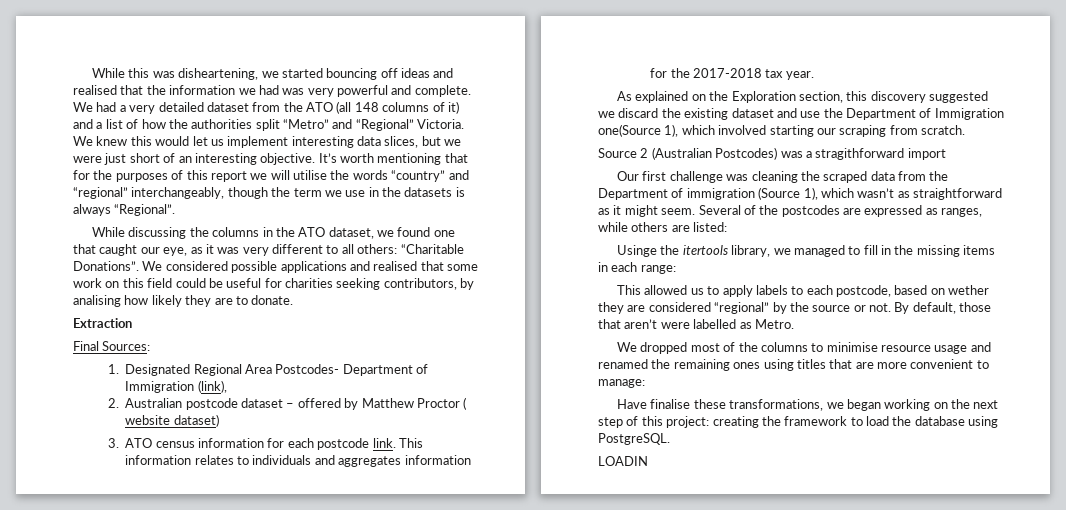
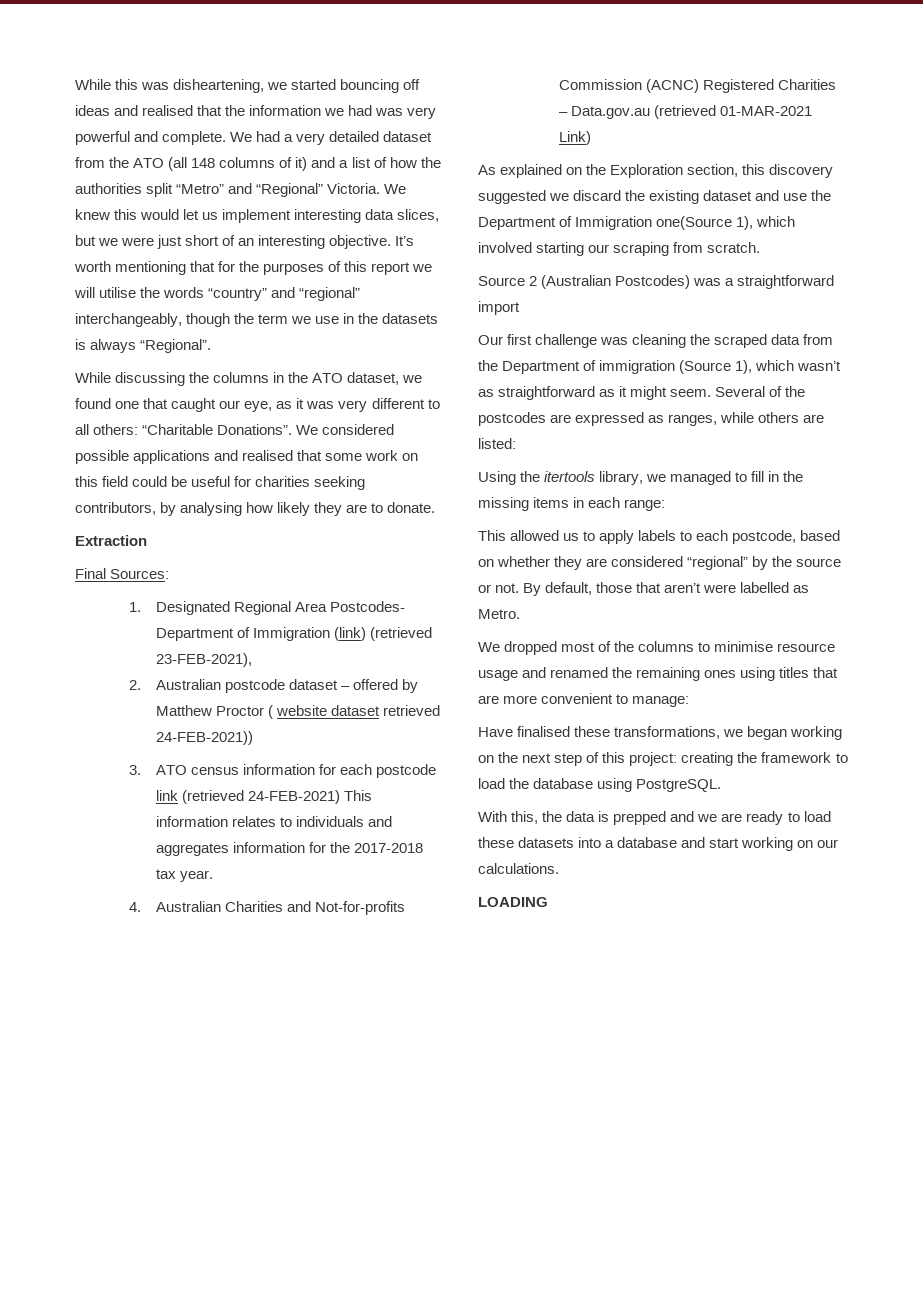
- We considered possible applications and realised that some work on this field could be useful for charities seeking contributors, by analising how likely they are to donate.
+ We considered possible applications and realised that some work on this field could be useful for charities seeking contributors, by analysing how likely they are to donate.
- 1. Designated Regional Area Postcodes- Department of Immigration (link),
+ 1. Designated Regional Area Postcodes- Department of Immigration (link) (retrieved 23-FEB-2021),
- 2. Australian postcode dataset – offered by Matthew Proctor ( website dataset)
+ 2. Australian postcode dataset – offered by Matthew Proctor ( website dataset retrieved 24-FEB-2021))
- 3. ATO census information for each postcode link. This information relates to individuals and aggregates information for the 2017-2018 tax year.
+ 3. ATO census information for each postcode link (retrieved 24-FEB-2021) This information relates to individuals and aggregates information for the 2017-2018 tax year.
+ 4. Australian Charities and Not-for-profits Commission (ACNC) Registered Charities – Data.gov.au (retrieved 01-MAR-2021 Link)
- Source 2 (Australian Postcodes) was a stragithforward import
+ Source 2 (Australian Postcodes) was a straightforward import
- Usinge the itertools library, we managed to fill in the missing items in each range:
+ Using the itertools library, we managed to fill in the missing items in each range:
- This allowed us to apply labels to each postcode, based on wether they are considered “regional” by the source or not.
+ This allowed us to apply labels to each postcode, based on whether they are considered “regional” by the source or not.
- Have finalise these transformations, we began working on the next step of this project: creating the framework to load the database using PostgreSQL.
+ Have finalised these transformations, we began working on the next step of this project: creating the framework to load the database using PostgreSQL.
- LOADIN
+ With this, the data is prepped and we are ready to load these datasets into a database and start working on our calculations.
+ LOADING

